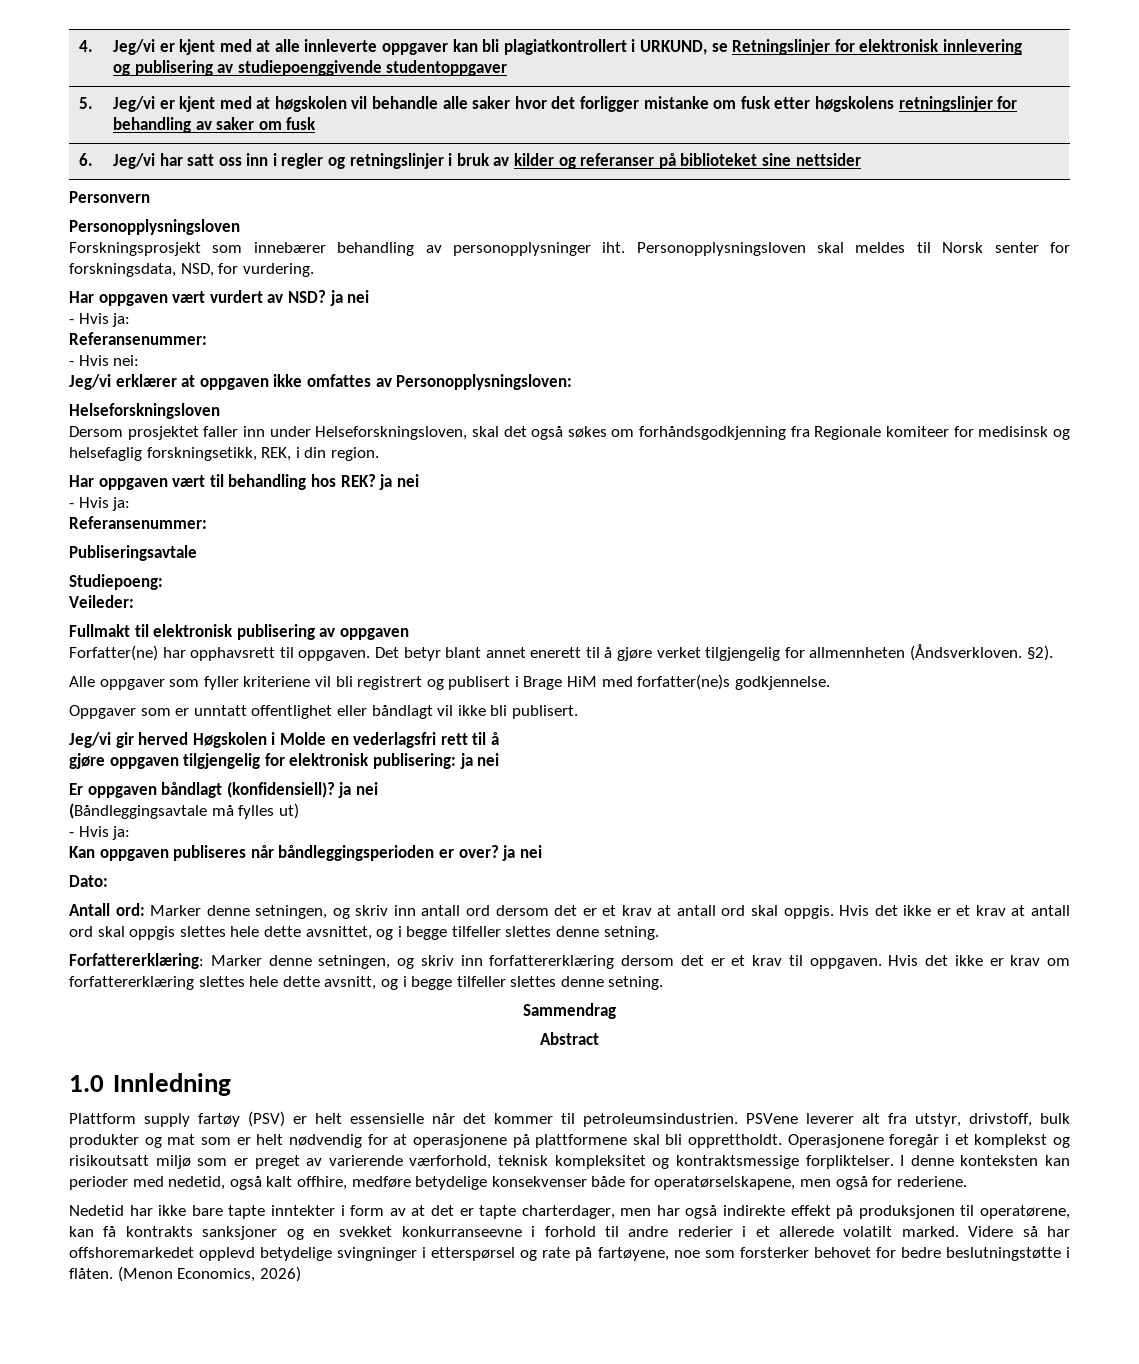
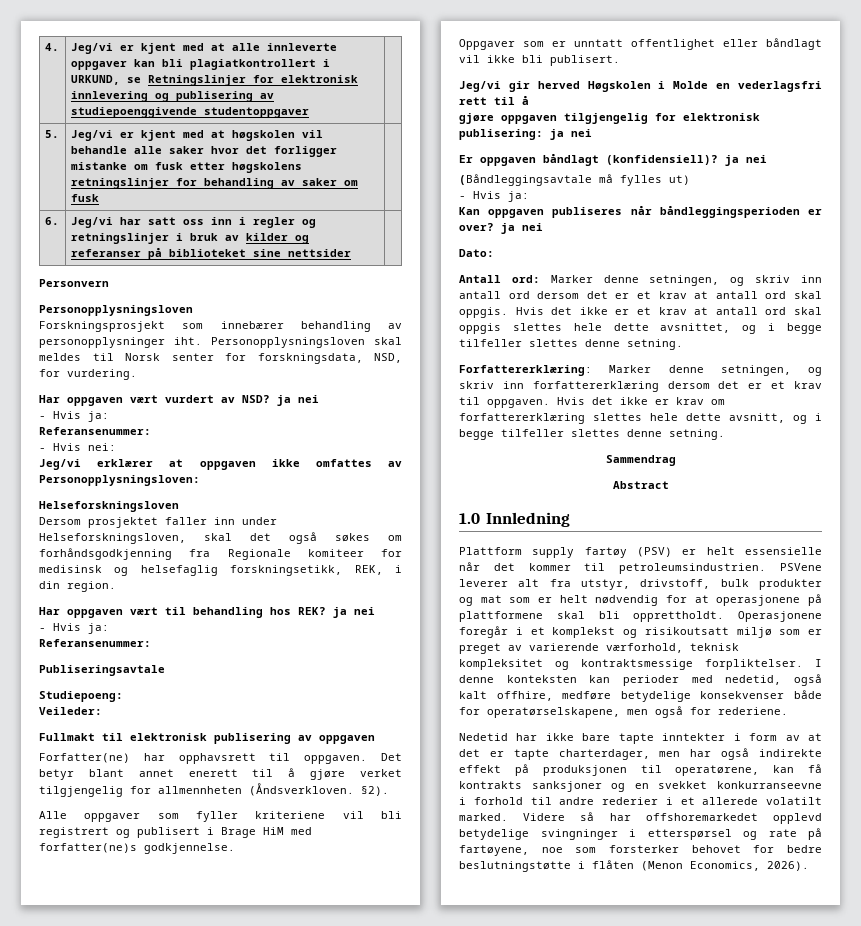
- Videre så har offshoremarkedet opplevd betydelige svingninger i etterspørsel og rate på fartøyene, noe som forsterker behovet for bedre beslutningstøtte i flåten. (Menon Economics, 2026)
+ Videre så har offshoremarkedet opplevd betydelige svingninger i etterspørsel og rate på fartøyene, noe som forsterker behovet for bedre beslutningstøtte i flåten (Menon Economics, 2026).

